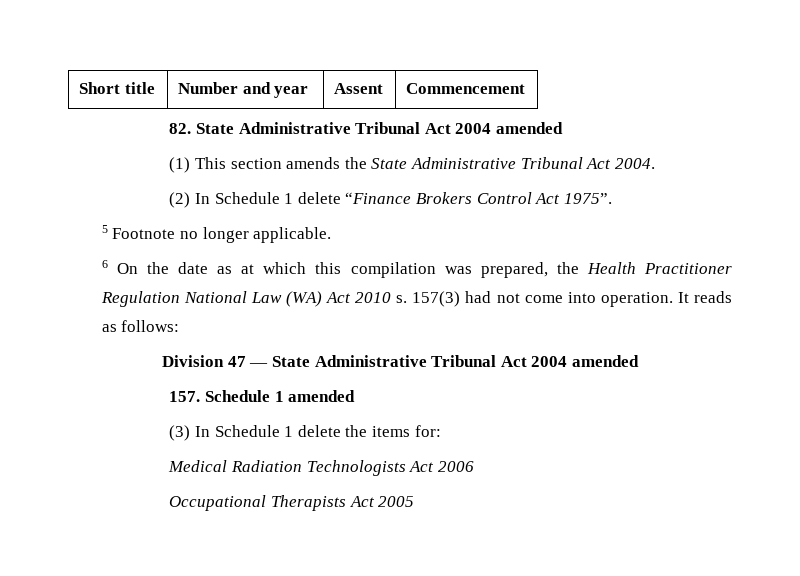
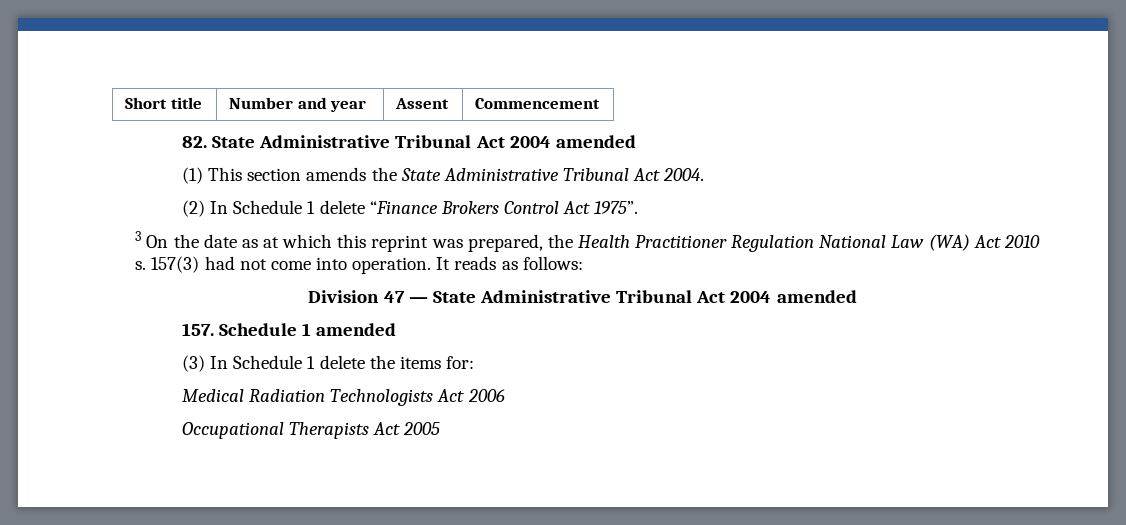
- 5 Footnote no longer applicable.
- 6 On the date as at which this compilation was prepared, the Health Practitioner Regulation National Law (WA) Act 2010 s.
+ 3 On the date as at which this reprint was prepared, the Health Practitioner Regulation National Law (WA) Act 2010 s.

